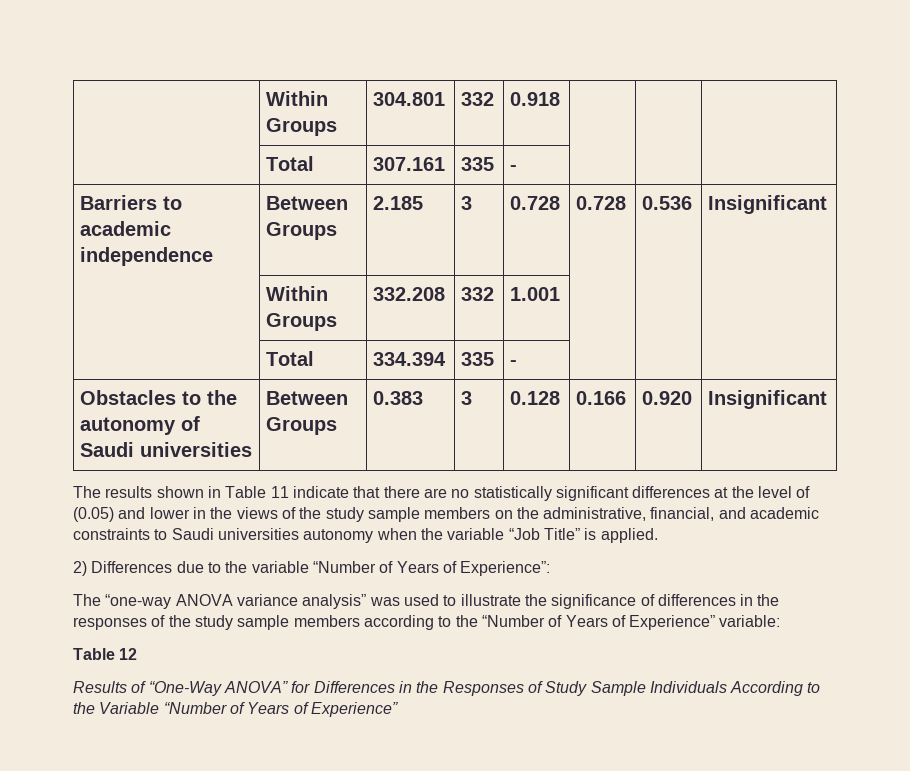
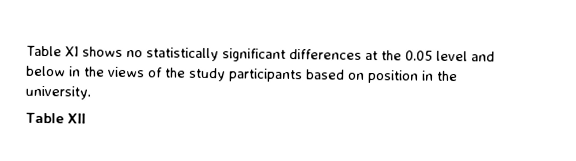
- | Within Groups | 304.801 | 332 | 0.918 | | |
- | Total | 307.161 | 335 | - | | |
- Barriers to academic independence | Between Groups | 2.185 | 3 | 0.728 | 0.728 | 0.536 | Insignificant
- | Within Groups | 332.208 | 332 | 1.001 | | |
- | Total | 334.394 | 335 | - | | |
- Obstacles to the autonomy of Saudi universities | Between Groups | 0.383 | 3 | 0.128 | 0.166 | 0.920 | Insignificant
- The results shown in Table 11 indicate that there are no statistically significant differences at the level of (0.05) and lower in the views of the study sample members on the administrative, financial, and academic constraints to Saudi universities autonomy when the variable “Job Title” is applied.
- 2) Differences due to the variable “Number of Years of Experience”:
- The “one-way ANOVA variance analysis” was used to illustrate the significance of differences in the responses of the study sample members according to the “Number of Years of Experience” variable:
- Table 12
- Results of “One-Way ANOVA” for Differences in the Responses of Study Sample Individuals According to the Variable “Number of Years of Experience”
+ Table XI shows no statistically significant differences at the 0.05 level and below in the views of the study participants based on position in the university.
+ Table XII

